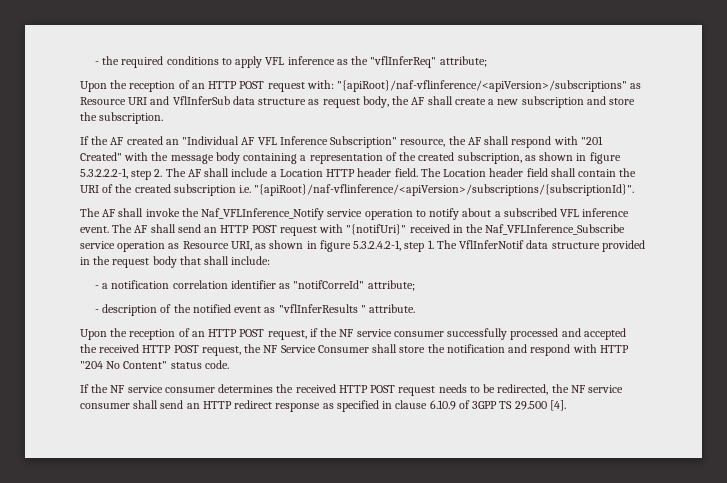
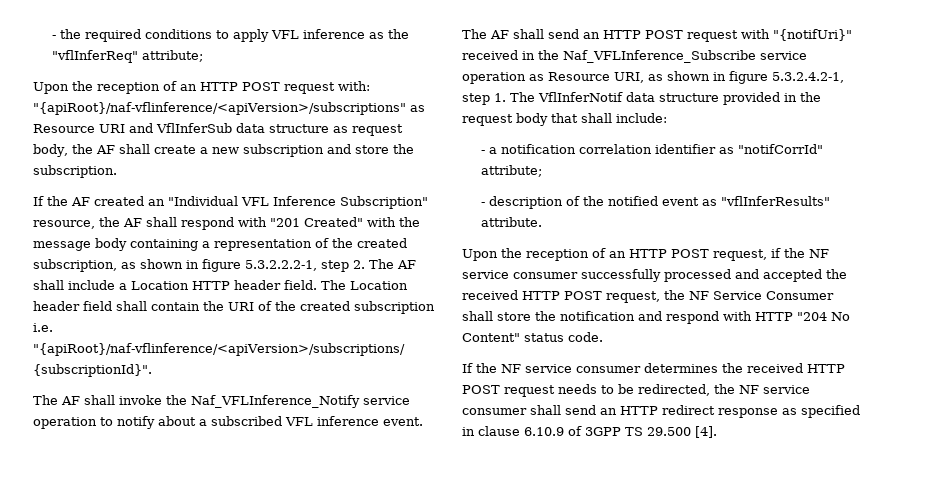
- If the AF created an "Individual AF VFL Inference Subscription" resource, the AF shall respond with "201 Created" with the message body containing a representation of the created subscription, as shown in figure 5.3.2.2.2-1, step 2. The AF shall include a Location HTTP header field.
+ If the AF created an "Individual VFL Inference Subscription" resource, the AF shall respond with "201 Created" with the message body containing a representation of the created subscription, as shown in figure 5.3.2.2.2-1, step 2. The AF shall include a Location HTTP header field.
- - a notification correlation identifier as "notifCorreId" attribute;
+ - a notification correlation identifier as "notifCorrId" attribute;
- - description of the notified event as "vflInferResults " attribute.
+ - description of the notified event as "vflInferResults" attribute.

